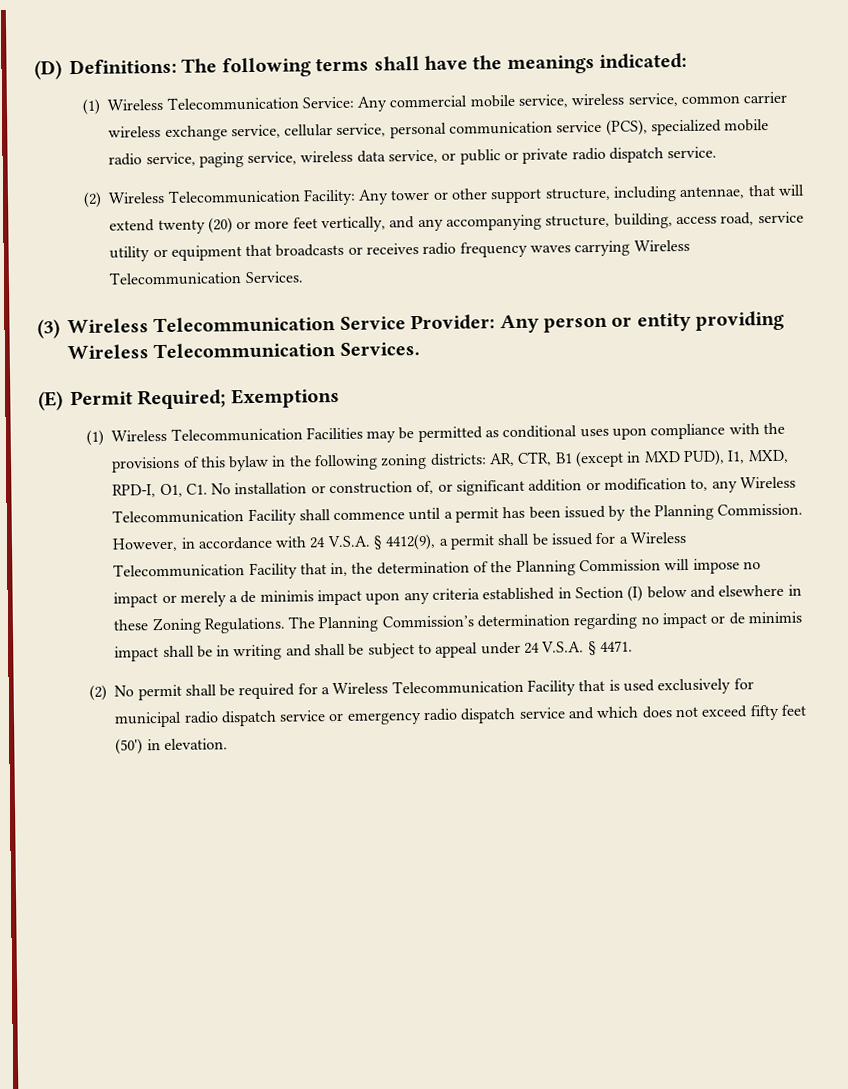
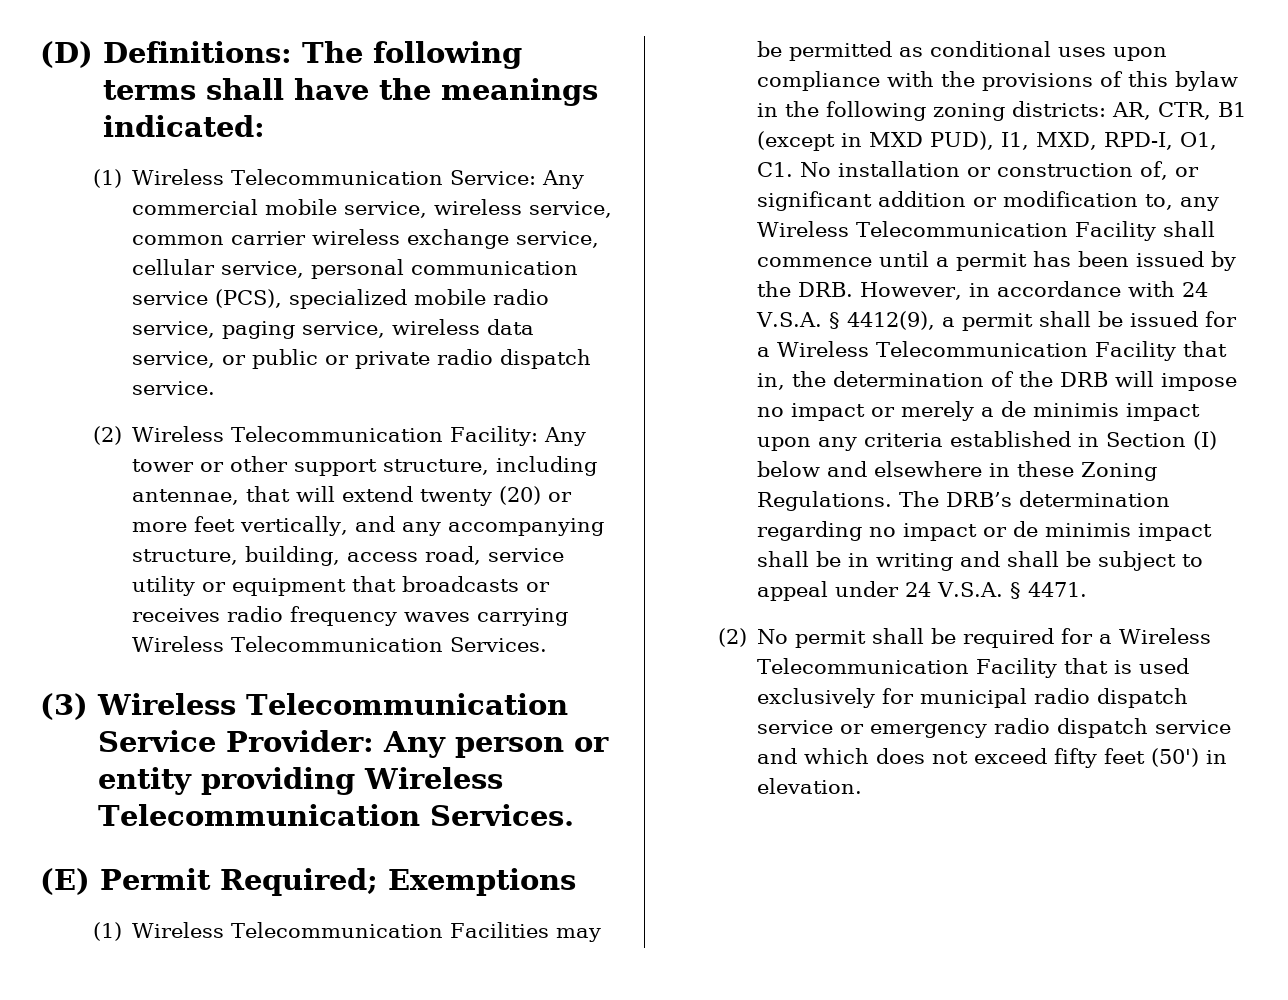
- AR, CTR, B1 (except in MXD PUD), I1, MXD, RPD-I, O1, C1. No installation or construction of, or significant addition or modification to, any Wireless Telecommunication Facility shall commence until a permit has been issued by the Planning Commission. However, in accordance with 24 V.S.A. § 4412(9), a permit shall be issued for a Wireless Telecommunication Facility that in, the determination of the Planning Commission will impose no impact or merely a de minimis impact upon any criteria established in Section (I) below and elsewhere in these Zoning Regulations.
+ AR, CTR, B1 (except in MXD PUD), I1, MXD, RPD-I, O1, C1. No installation or construction of, or significant addition or modification to, any Wireless Telecommunication Facility shall commence until a permit has been issued by the DRB. However, in accordance with 24 V.S.A. § 4412(9), a permit shall be issued for a Wireless Telecommunication Facility that in, the determination of the DRB will impose no impact or merely a de minimis impact upon any criteria established in Section (I) below and elsewhere in these Zoning Regulations.
- The Planning Commission’s determination regarding no impact or de minimis impact shall be in writing and shall be subject to appeal under 24 V.S.A. § 4471.
+ The DRB’s determination regarding no impact or de minimis impact shall be in writing and shall be subject to appeal under 24 V.S.A. § 4471.

